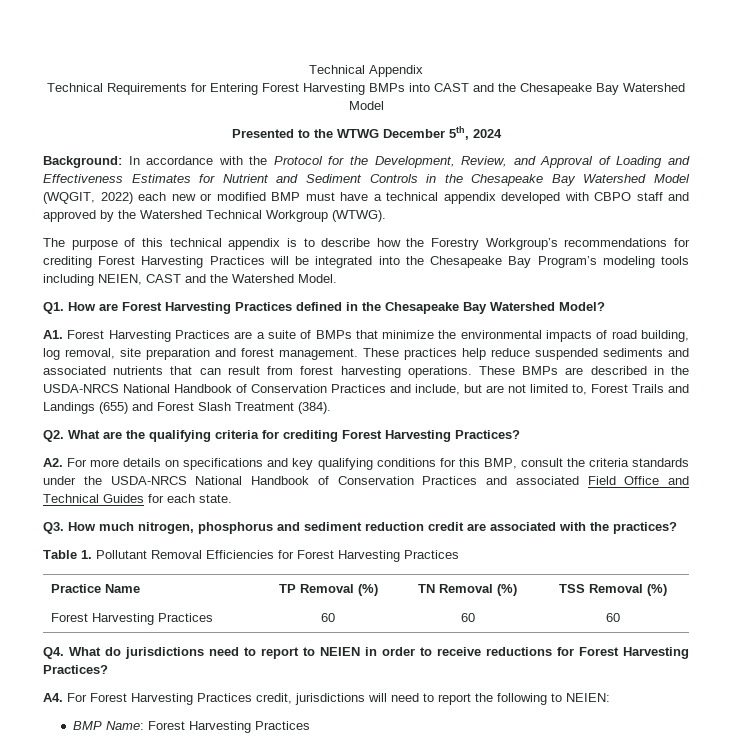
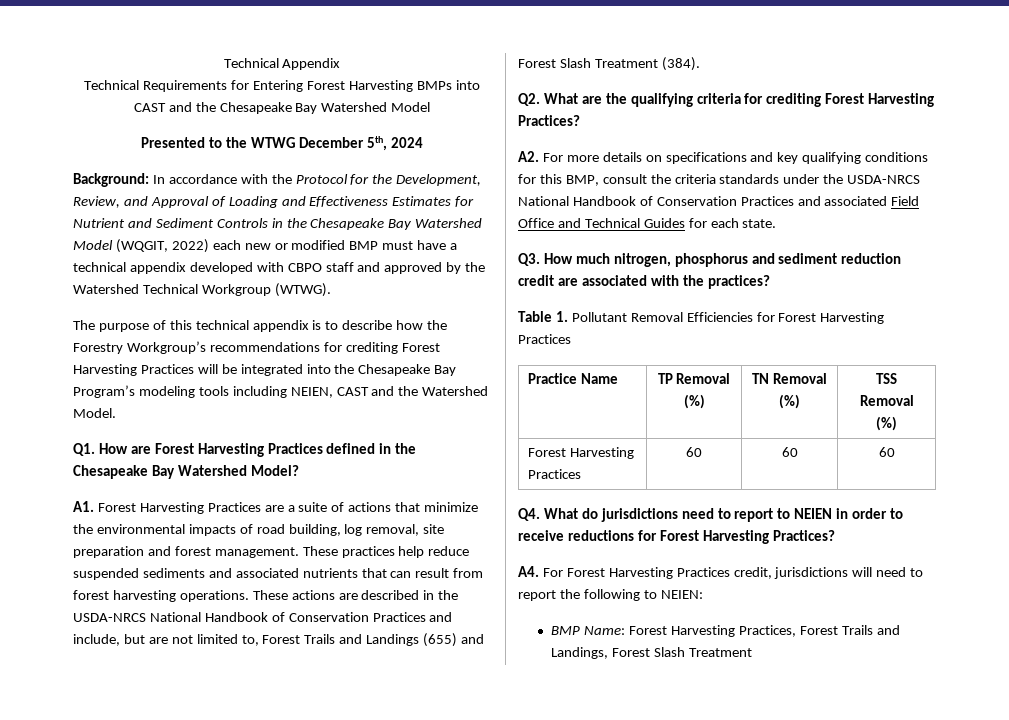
- A1. Forest Harvesting Practices are a suite of BMPs that minimize the environmental impacts of road building, log removal, site preparation and forest management.
+ A1. Forest Harvesting Practices are a suite of actions that minimize the environmental impacts of road building, log removal, site preparation and forest management.
- These BMPs are described in the USDA-NRCS National Handbook of Conservation Practices and include, but are not limited to, Forest Trails and Landings (655) and Forest Slash Treatment (384).
+ These actions are described in the USDA-NRCS National Handbook of Conservation Practices and include, but are not limited to, Forest Trails and Landings (655) and Forest Slash Treatment (384).
- BMP Name: Forest Harvesting Practices
+ BMP Name: Forest Harvesting Practices, Forest Trails and Landings, Forest Slash Treatment

